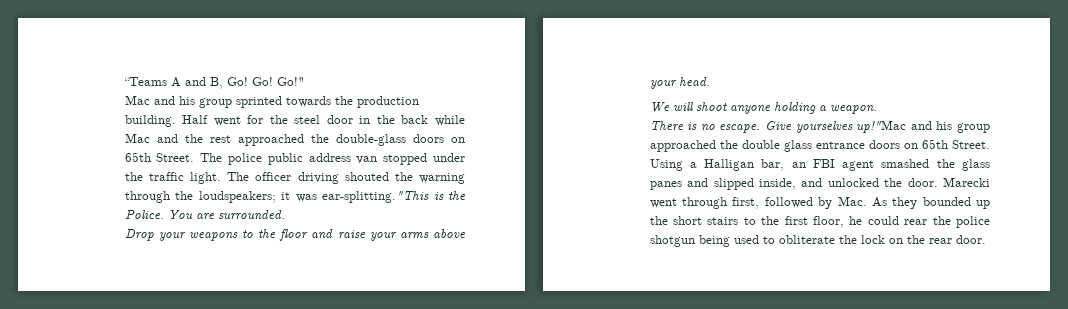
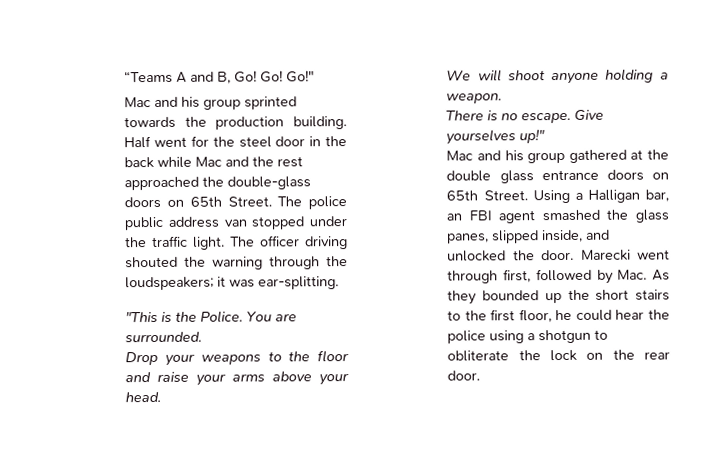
- The officer driving shouted the warning through the loudspeakers; it was ear-splitting."This is the Police.
+ The officer driving shouted the warning through the loudspeakers; it was ear-splitting.
+ "This is the Police.
- Give yourselves up!"Mac and his group approached the double glass entrance doors on 65th Street.
+ Give yourselves up!"
+ Mac and his group gathered at the double glass entrance doors on 65th Street.
- Using a Halligan bar, an FBI agent smashed the glass panes and slipped inside, and unlocked the door.
+ Using a Halligan bar, an FBI agent smashed the glass panes, slipped inside, and unlocked the door.
- Marecki went through first, followed by Mac. As they bounded up the short stairs to the first floor, he could rear the police shotgun being used to obliterate the lock on the rear door.
+ Marecki went through first, followed by Mac. As they bounded up the short stairs to the first floor, he could hear the police using a shotgun to obliterate the lock on the rear door.

